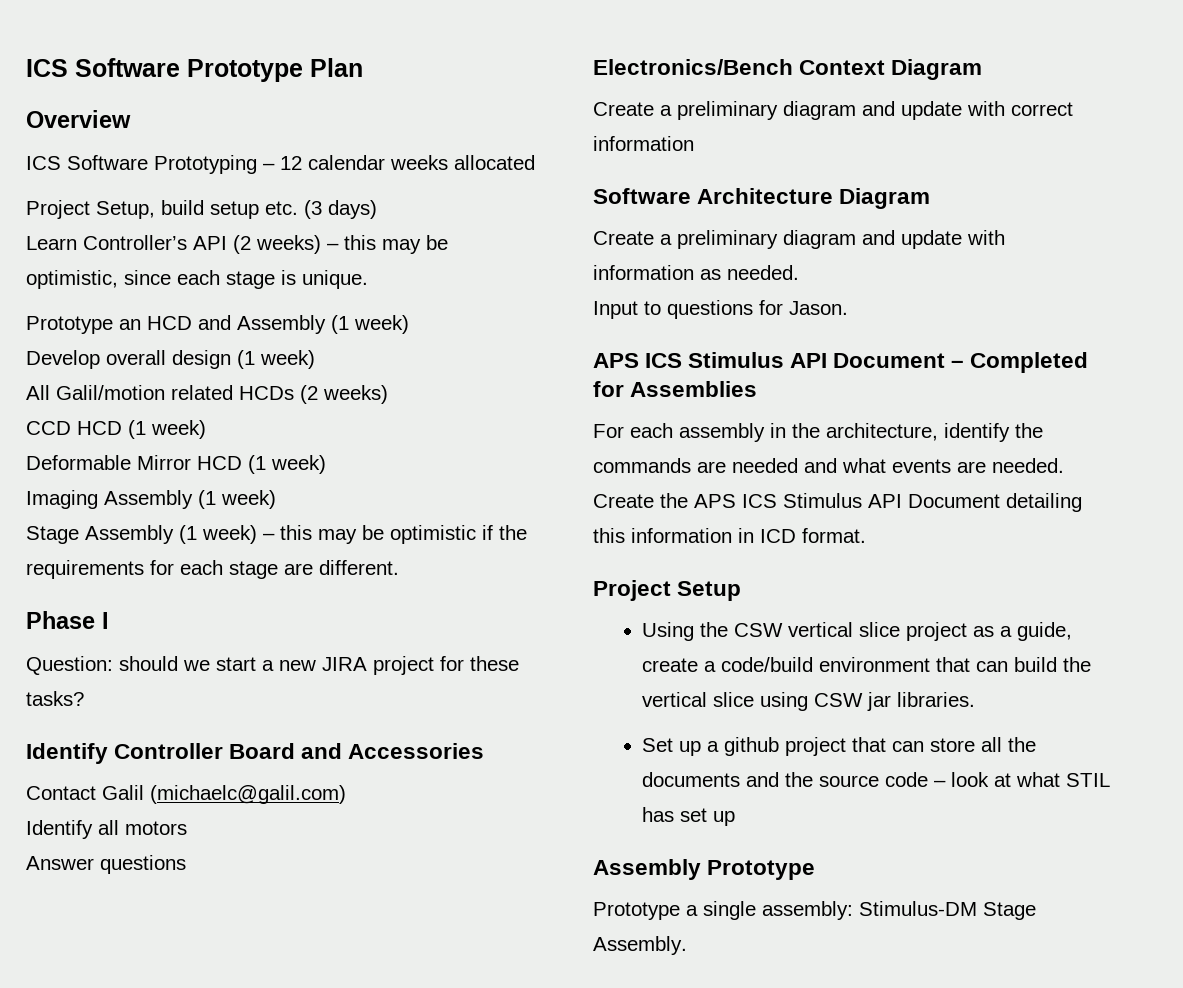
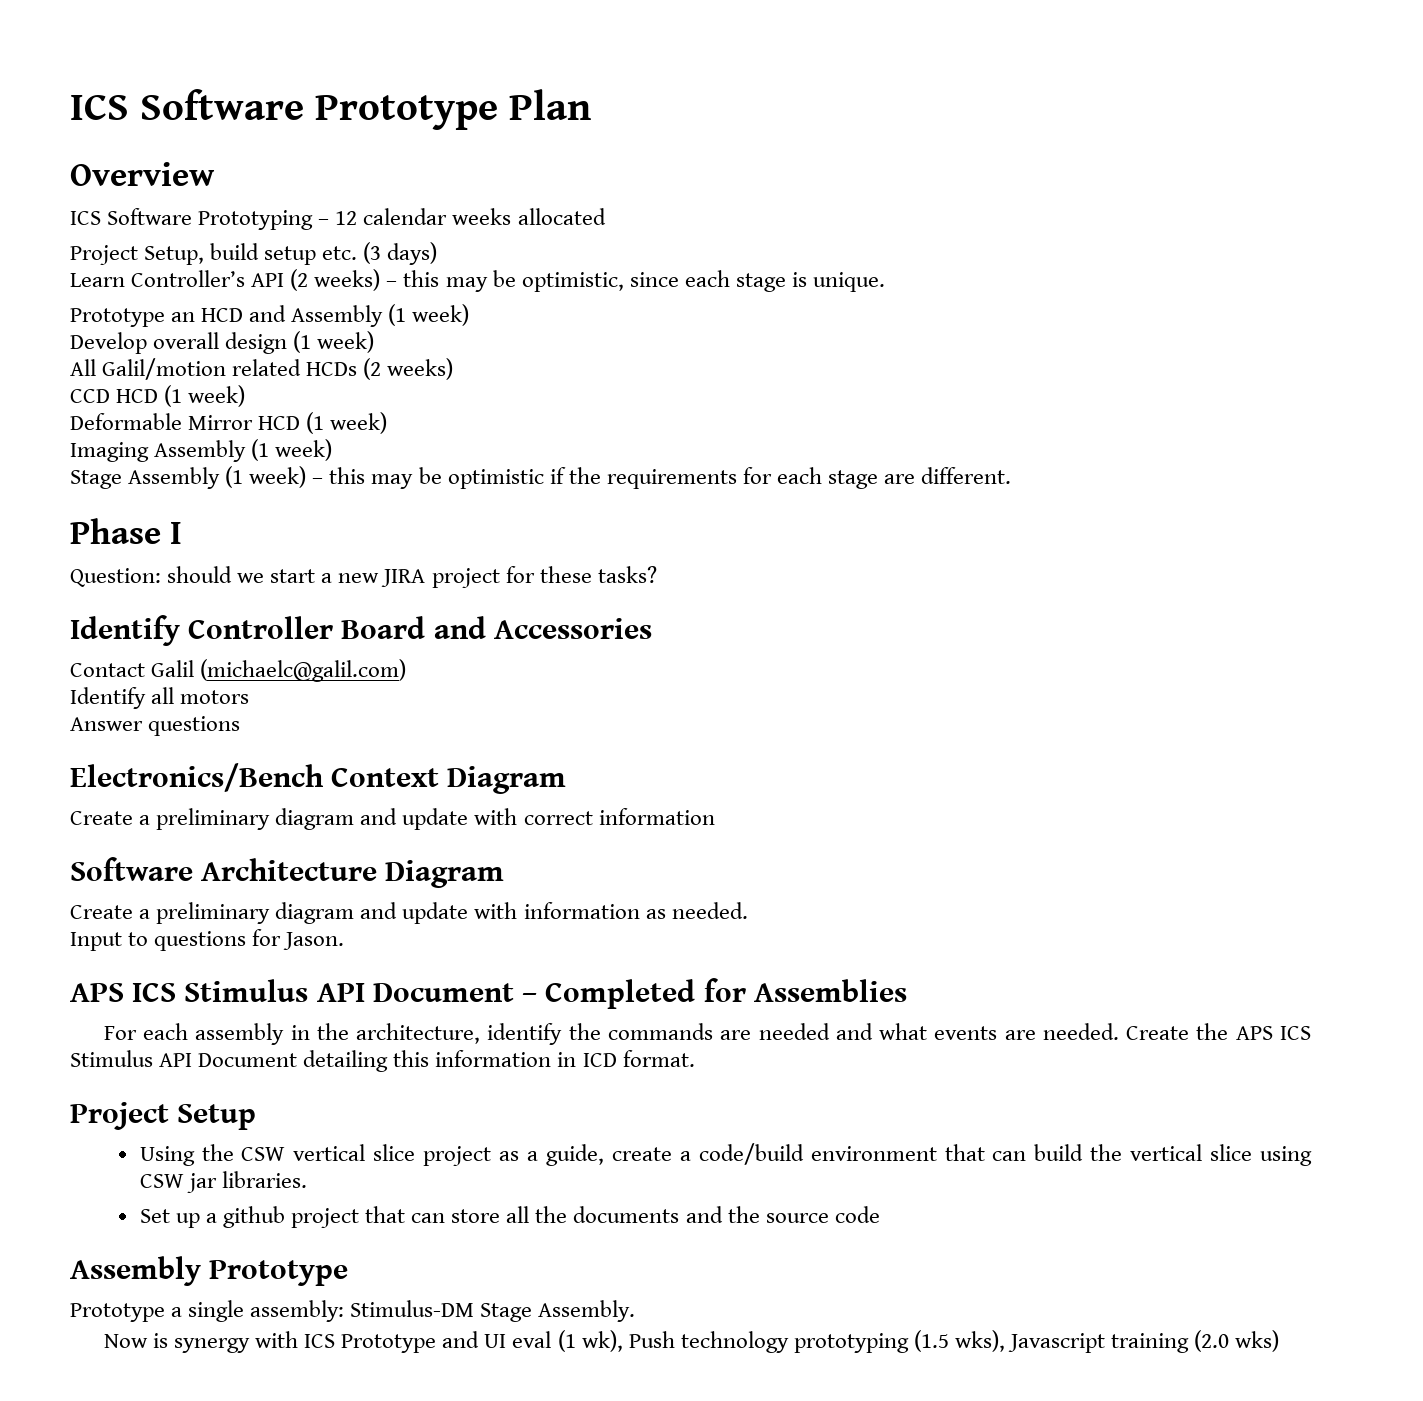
- Set up a github project that can store all the documents and the source code – look at what STIL has set up
+ Set up a github project that can store all the documents and the source code
+ Now is synergy with ICS Prototype and UI eval (1 wk), Push technology prototyping (1.5 wks), Javascript training (2.0 wks)

